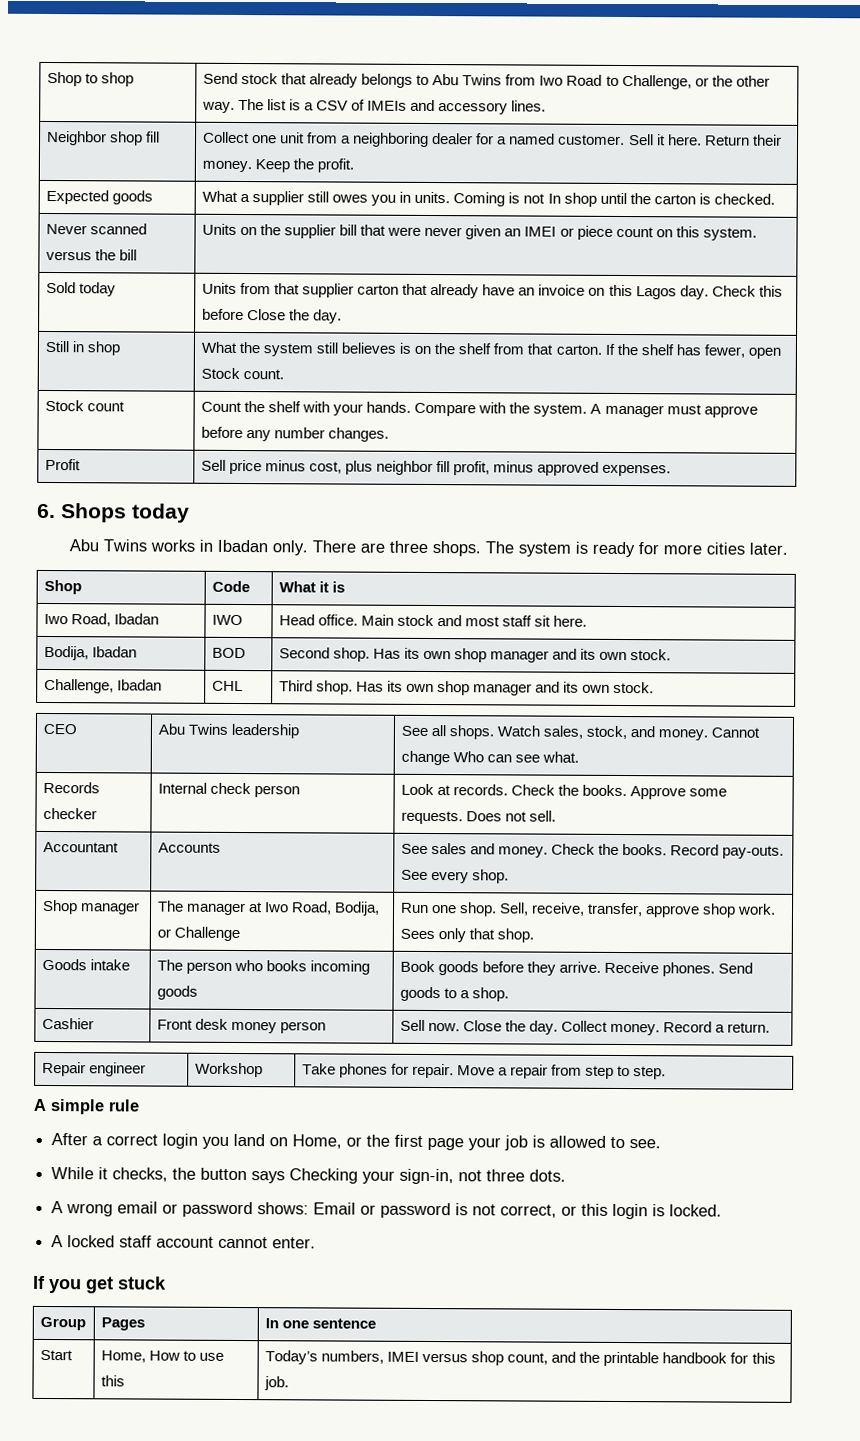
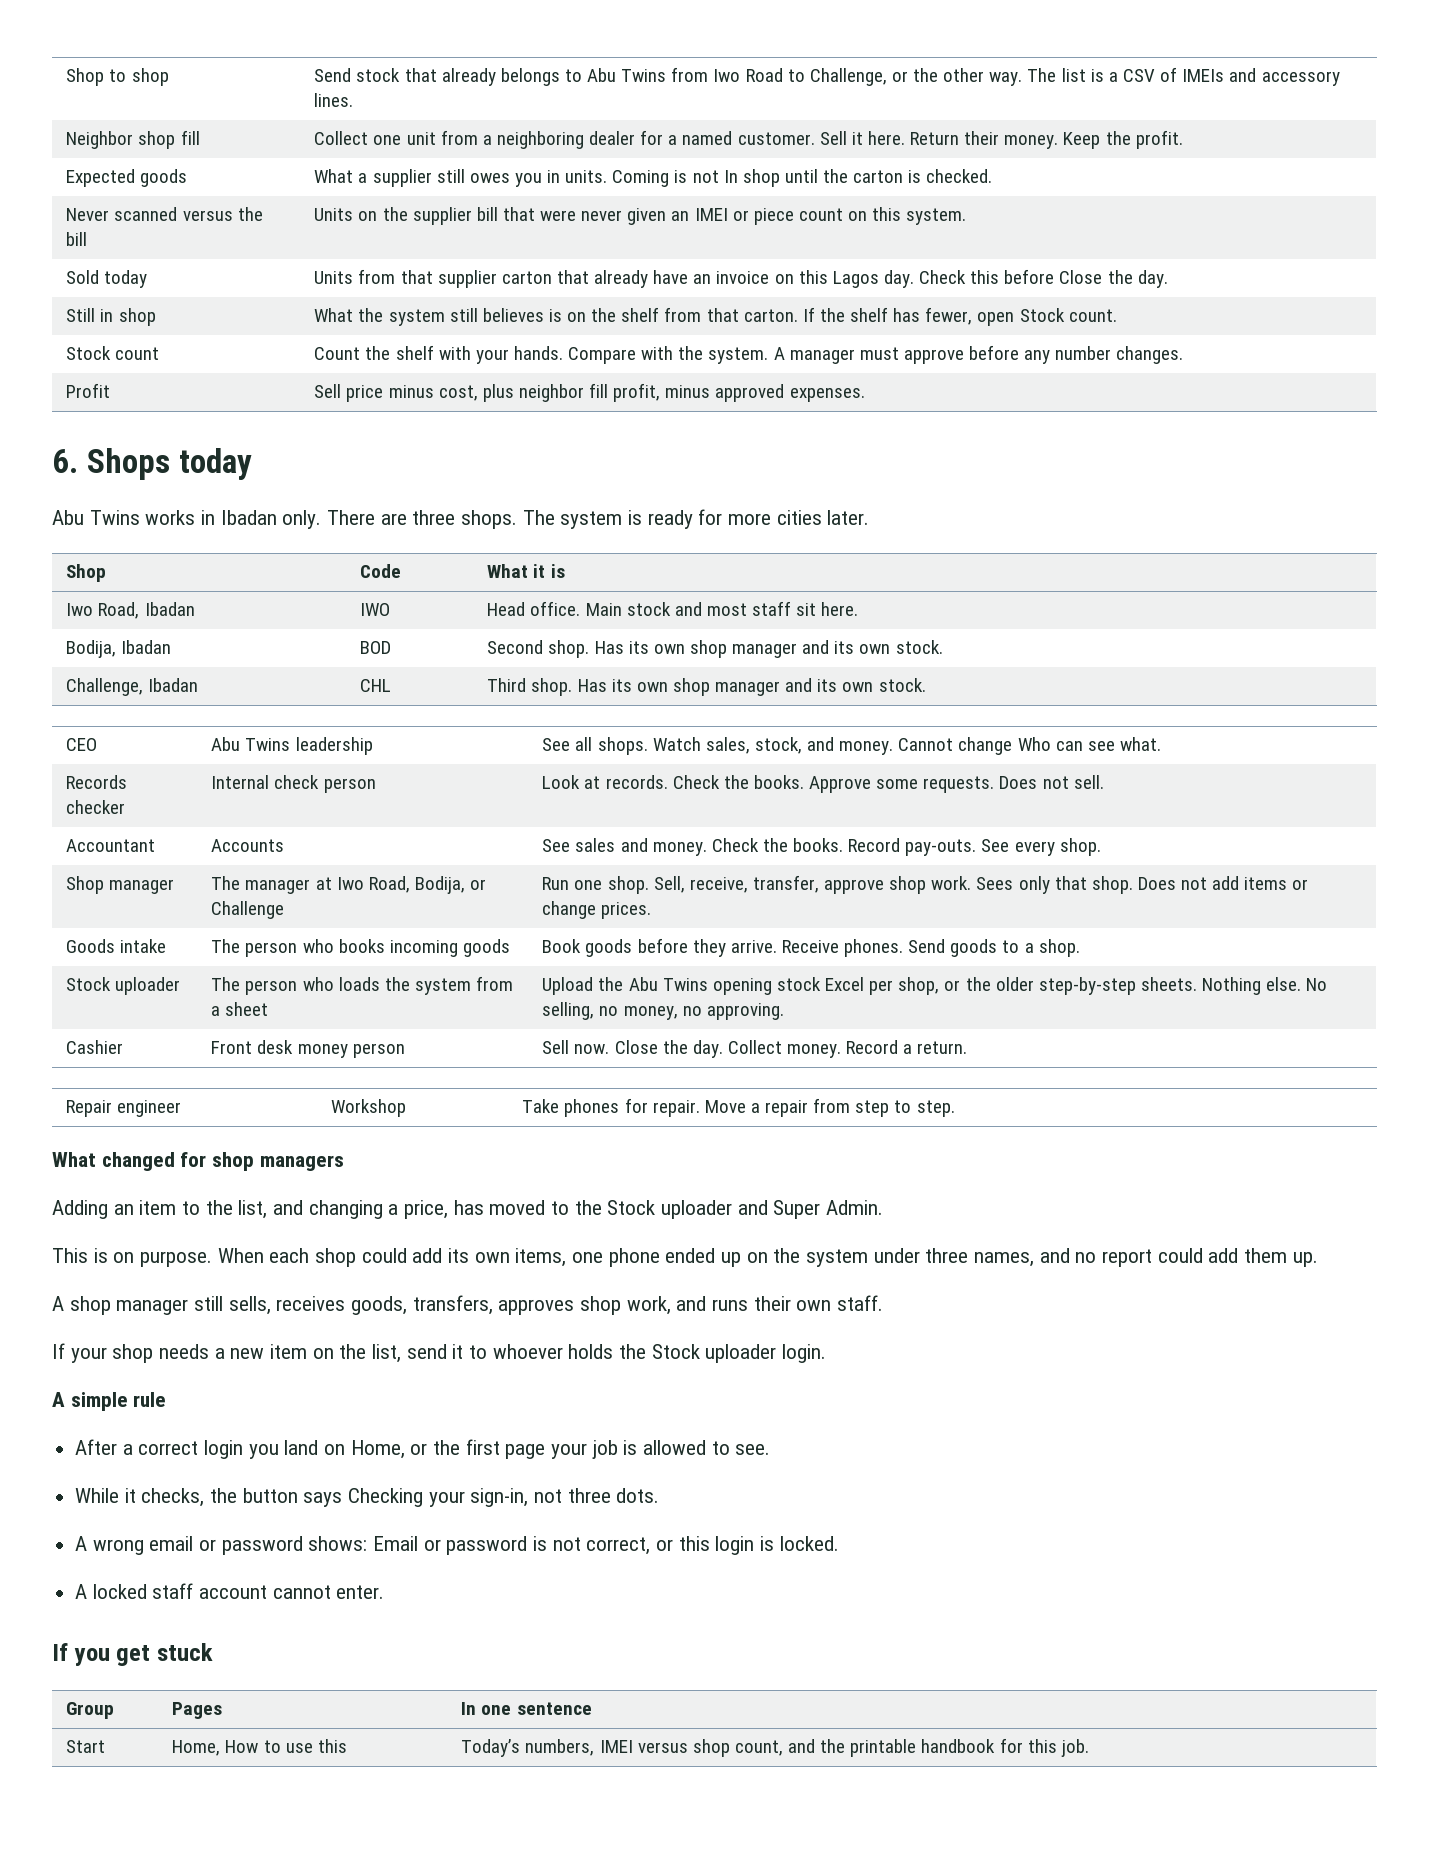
- Shop manager | The manager at Iwo Road, Bodija, or Challenge | Run one shop. Sell, receive, transfer, approve shop work. Sees only that shop.
+ Shop manager | The manager at Iwo Road, Bodija, or Challenge | Run one shop. Sell, receive, transfer, approve shop work. Sees only that shop. Does not add items or change prices.
+ Stock uploader | The person who loads the system from a sheet | Upload the Abu Twins opening stock Excel per shop, or the older step-by-step sheets. Nothing else. No selling, no money, no approving.
+ What changed for shop managers
+ Adding an item to the list, and changing a price, has moved to the Stock uploader and Super Admin.
+ This is on purpose. When each shop could add its own items, one phone ended up on the system under three names, and no report could add them up.
+ A shop manager still sells, receives goods, transfers, approves shop work, and runs their own staff.
+ If your shop needs a new item on the list, send it to whoever holds the Stock uploader login.

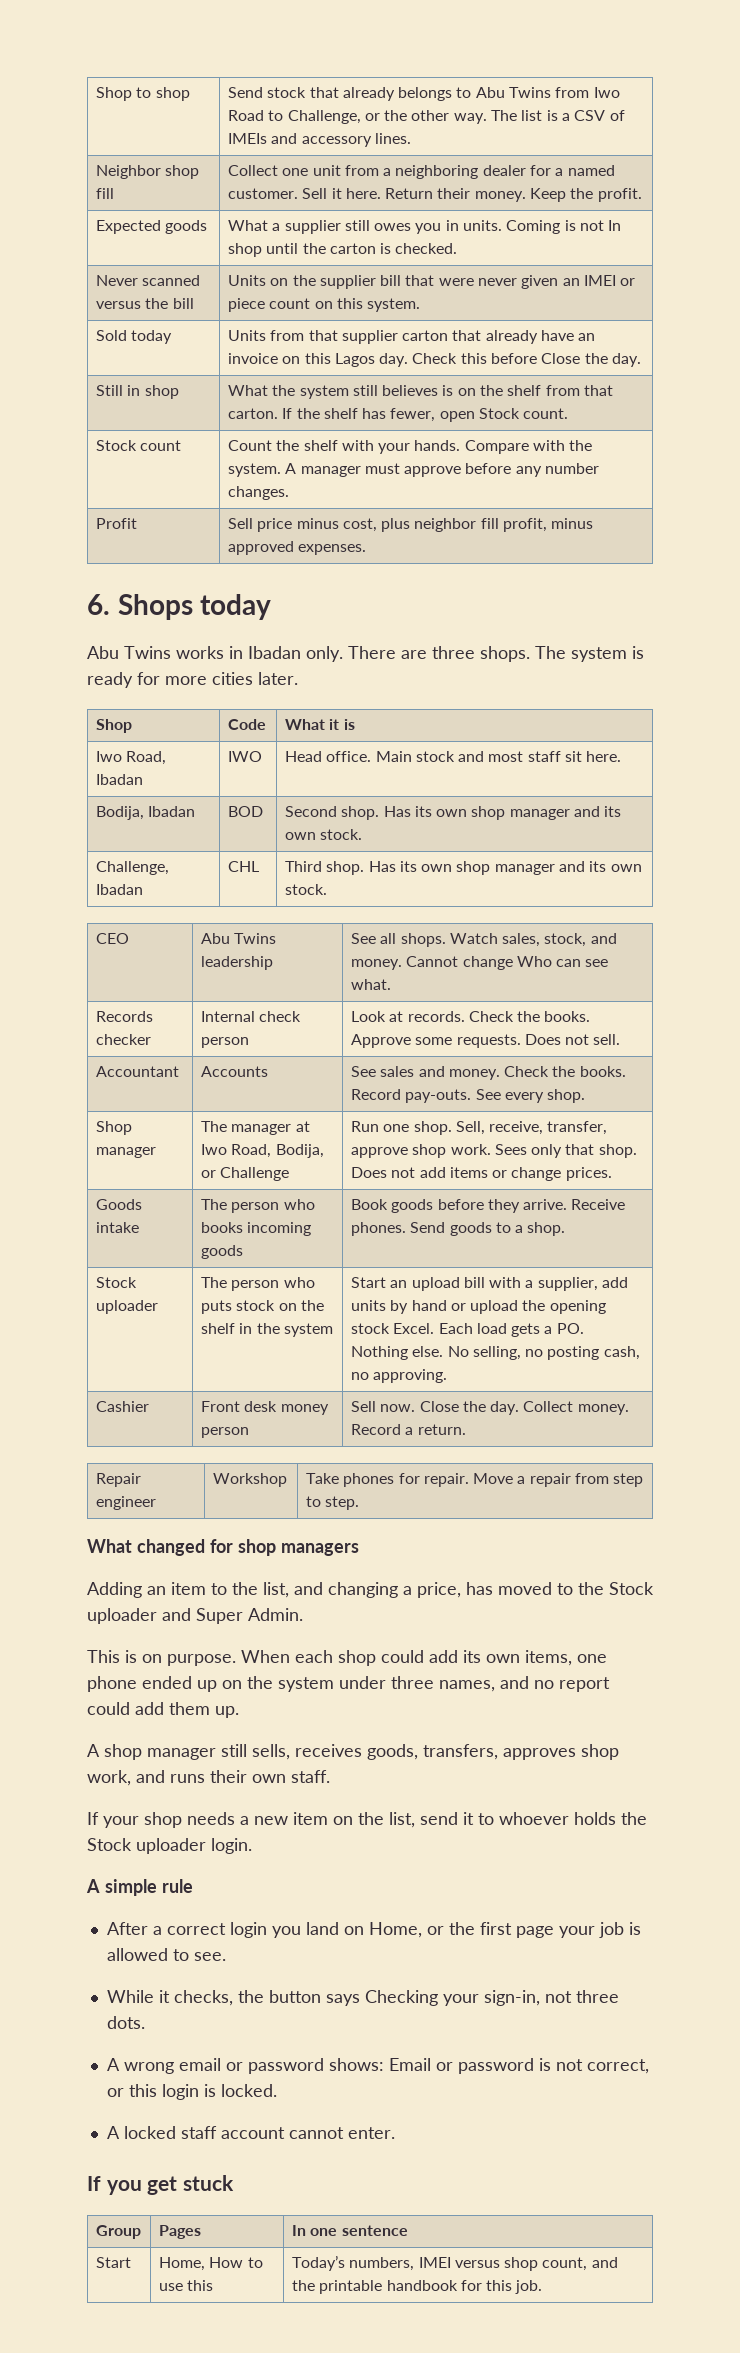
- The person who loads the system from a sheet | Upload the Abu Twins opening stock Excel per shop, or the older step-by-step sheets. Nothing else.
+ The person who puts stock on the shelf in the system | Start an upload bill with a supplier, add units by hand or upload the opening stock Excel. Each load gets a PO. Nothing else.
- No selling, no money, no approving.
+ No selling, no posting cash, no approving.

